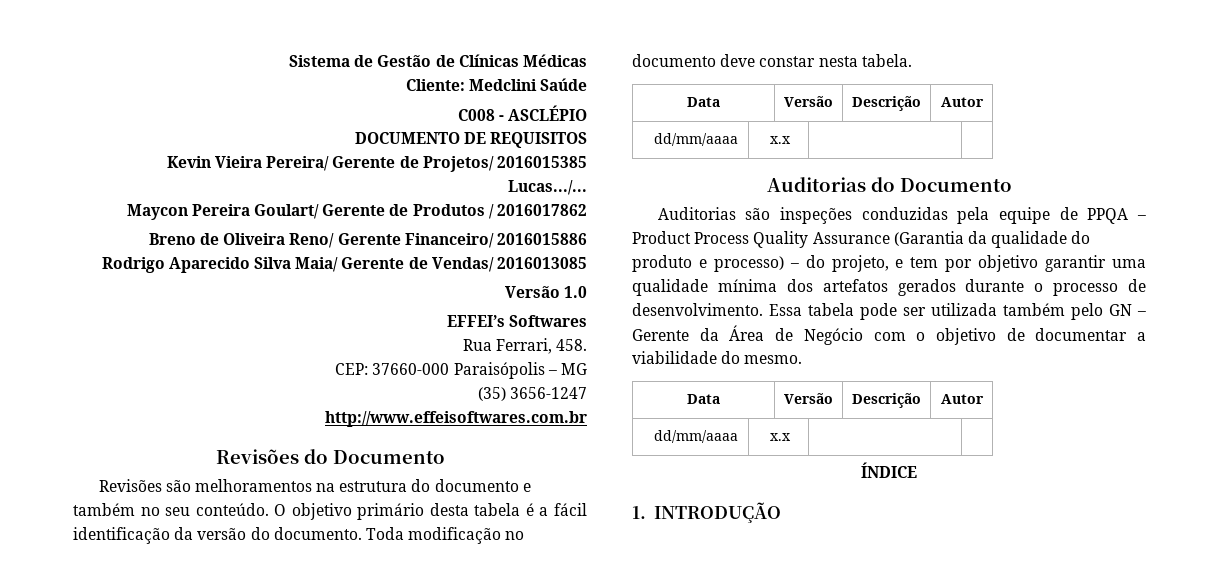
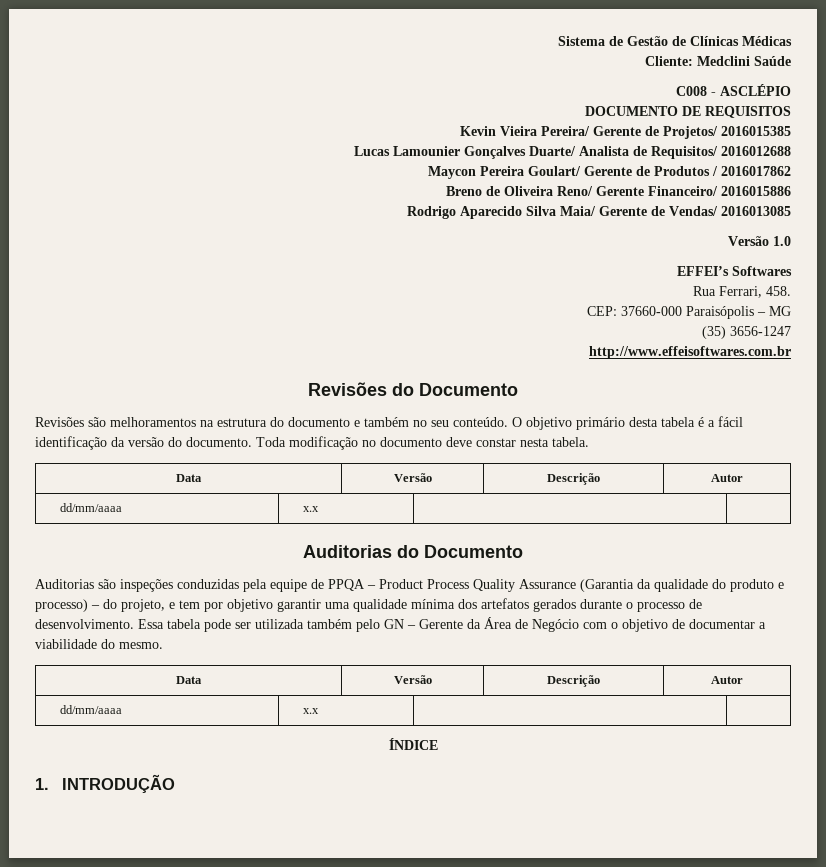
- Lucas.../...
+ Lucas Lamounier Gonçalves Duarte/ Analista de Requisitos/ 2016012688

